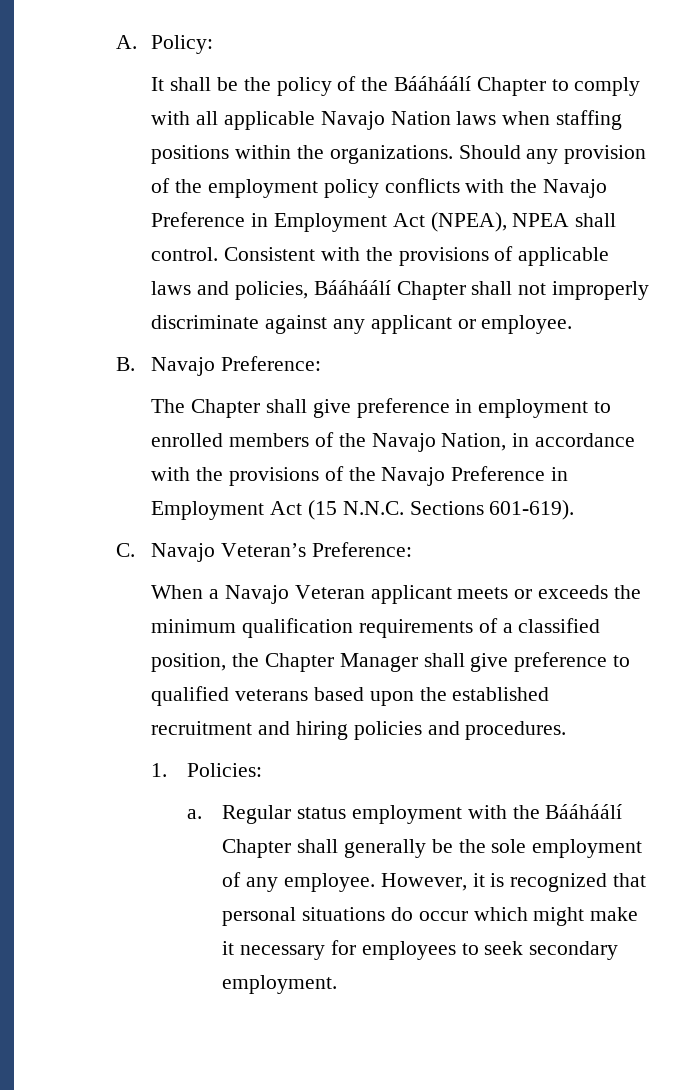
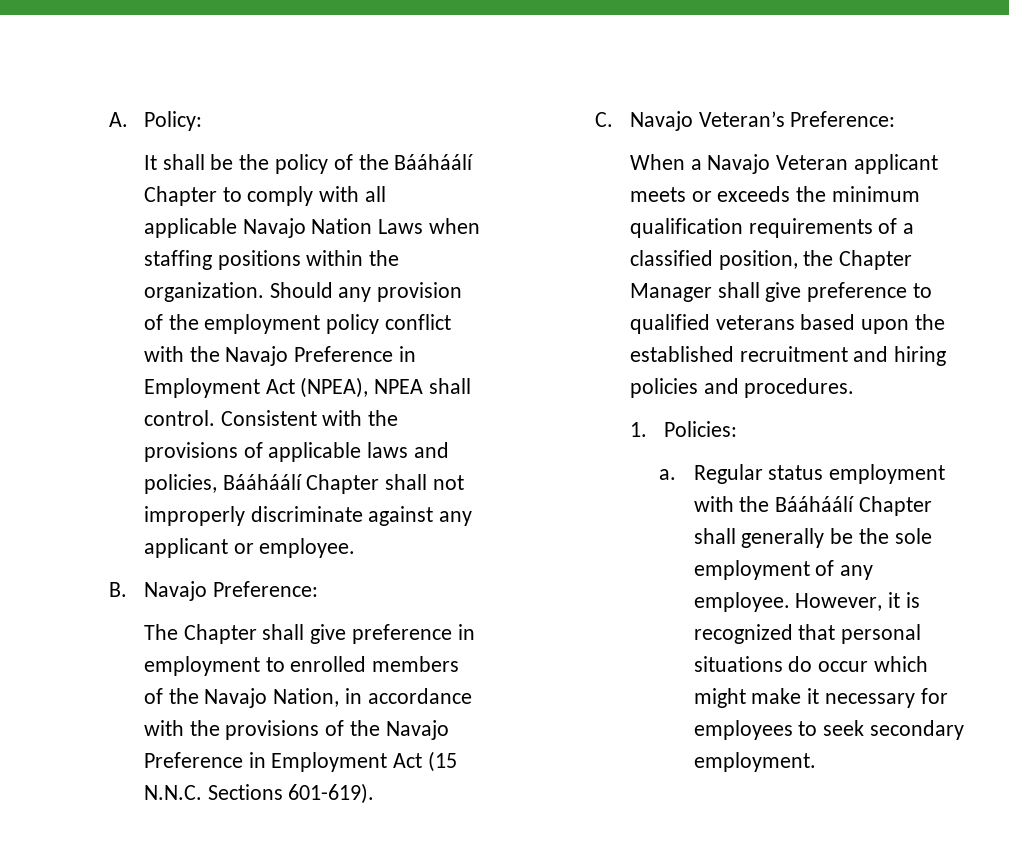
- It shall be the policy of the Bááháálí Chapter to comply with all applicable Navajo Nation laws when staffing positions within the organizations.
+ It shall be the policy of the Bááháálí Chapter to comply with all applicable Navajo Nation Laws when staffing positions within the organization.
- Should any provision of the employment policy conflicts with the Navajo Preference in Employment Act (NPEA), NPEA shall control.
+ Should any provision of the employment policy conflict with the Navajo Preference in Employment Act (NPEA), NPEA shall control.

